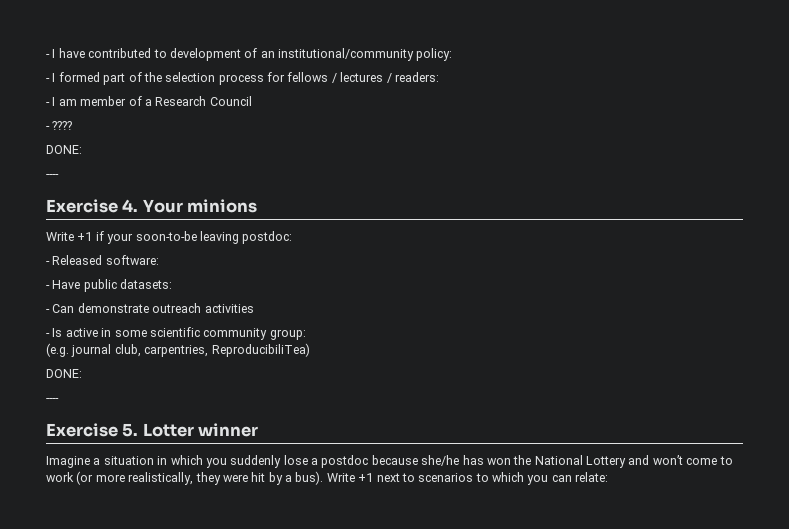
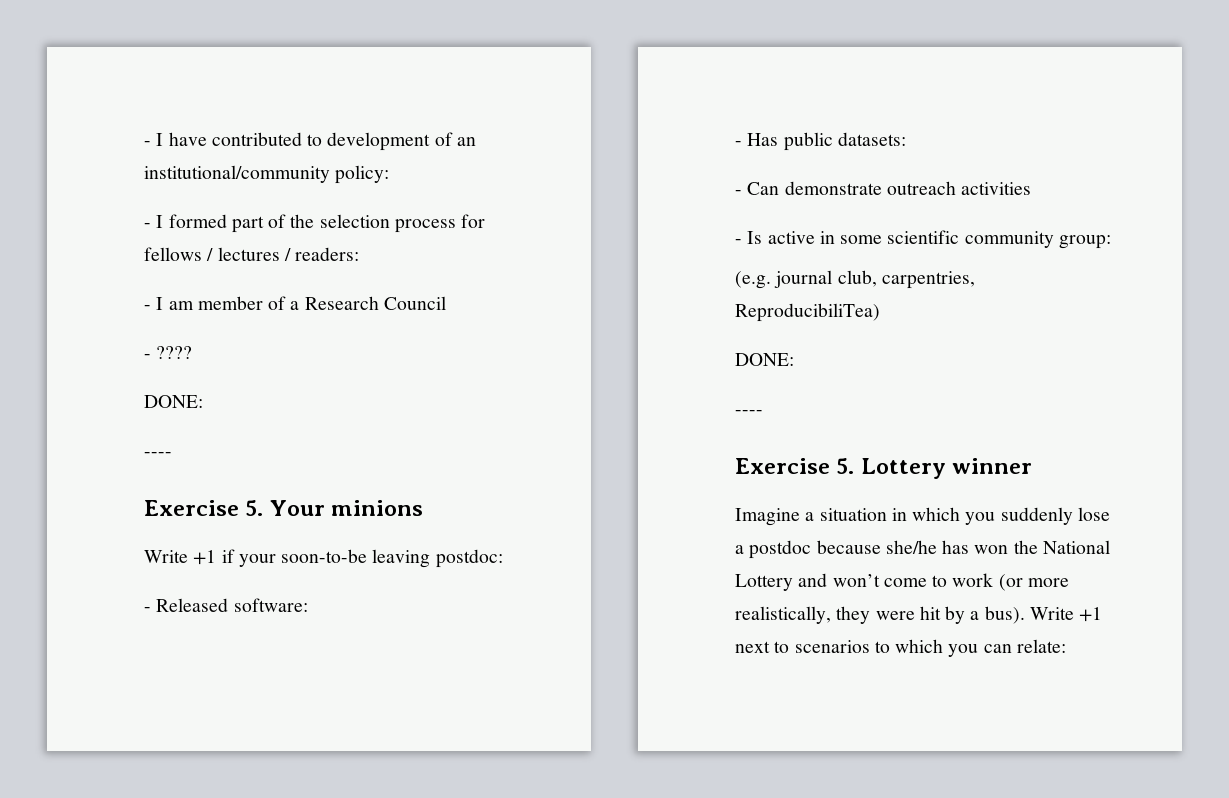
- Exercise 4. Your minions
+ Exercise 5. Your minions
- - Have public datasets:
+ - Has public datasets:
- Exercise 5. Lotter winner
+ Exercise 5. Lottery winner

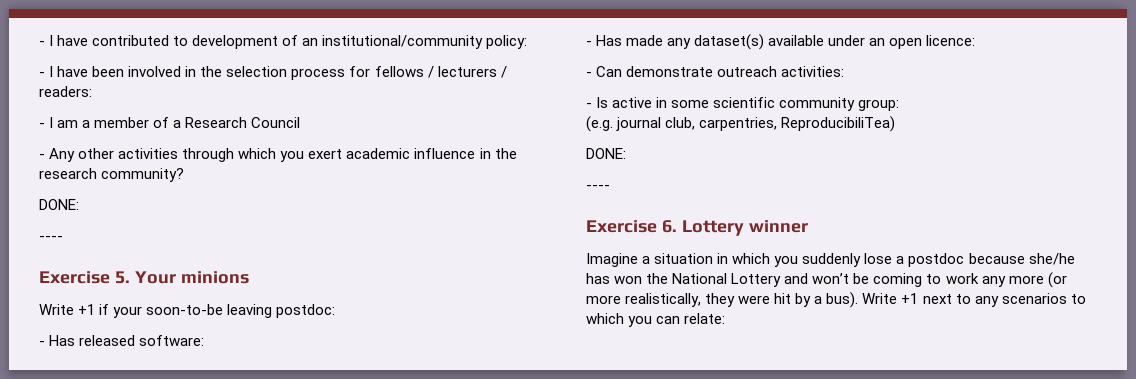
- - I formed part of the selection process for fellows / lectures / readers:
+ - I have been involved in the selection process for fellows / lecturers / readers:
- - I am member of a Research Council
+ - I am a member of a Research Council
- - ????
+ - Any other activities through which you exert academic influence in the research community?
- - Released software:
+ - Has released software:
- - Has public datasets:
+ - Has made any dataset(s) available under an open licence:
- - Can demonstrate outreach activities
+ - Can demonstrate outreach activities:
- Exercise 5. Lottery winner
+ Exercise 6. Lottery winner
- Imagine a situation in which you suddenly lose a postdoc because she/he has won the National Lottery and won’t come to work (or more realistically, they were hit by a bus).
+ Imagine a situation in which you suddenly lose a postdoc because she/he has won the National Lottery and won’t be coming to work any more (or more realistically, they were hit by a bus).
- Write +1 next to scenarios to which you can relate:
+ Write +1 next to any scenarios to which you can relate:

